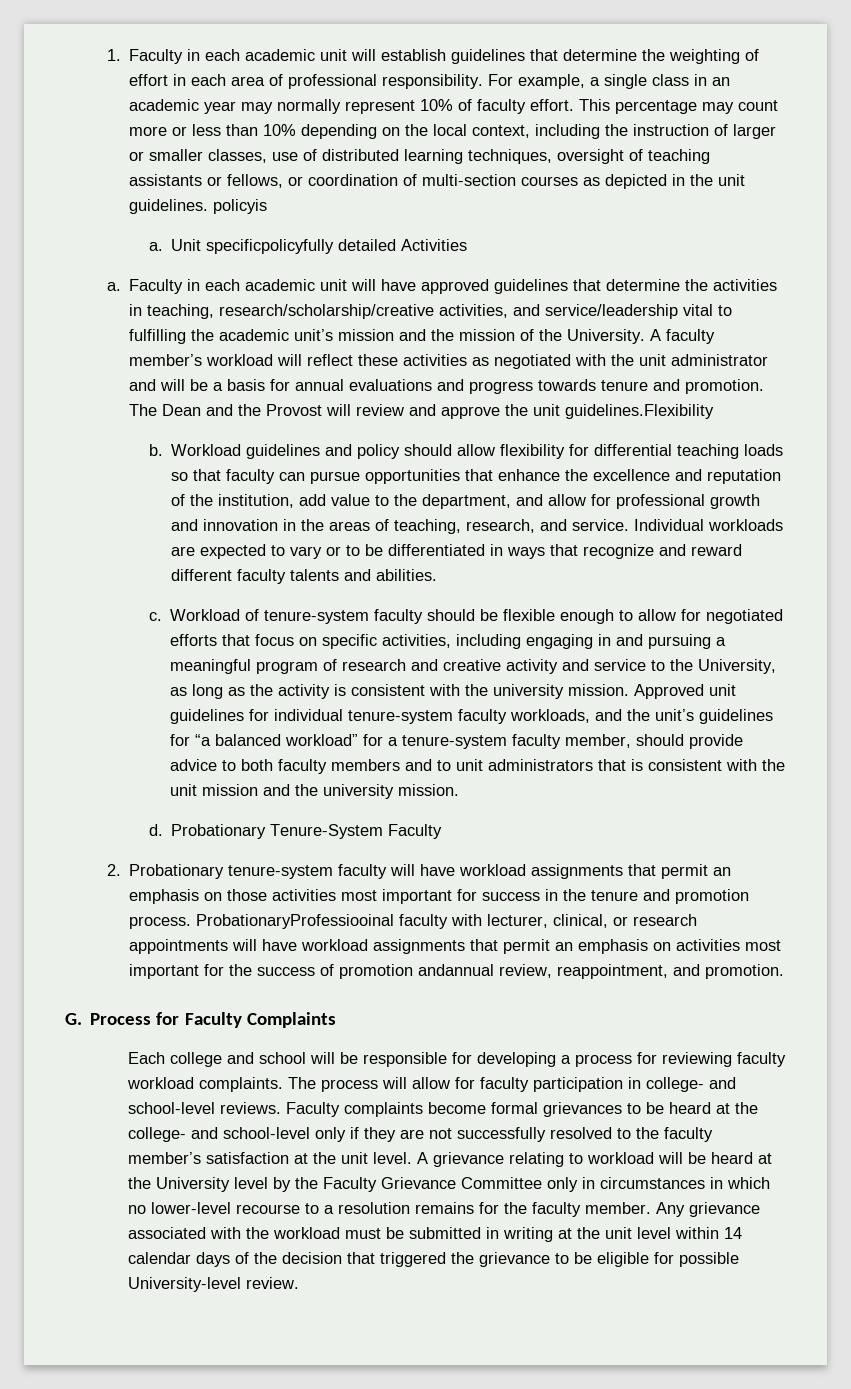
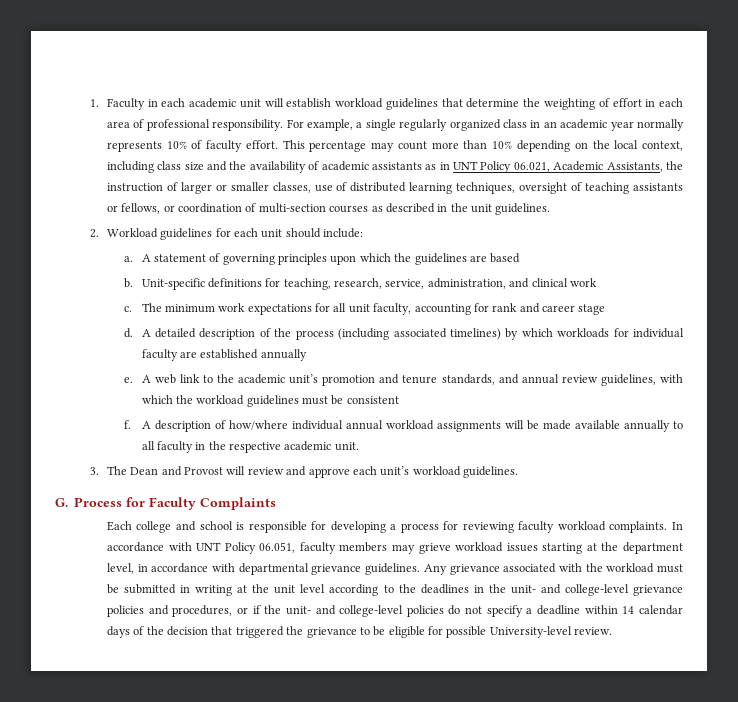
- 1. Faculty in each academic unit will establish guidelines that determine the weighting of effort in each area of professional responsibility.
+ 1. Faculty in each academic unit will establish workload guidelines that determine the weighting of effort in each area of professional responsibility.
- For example, a single class in an academic year may normally represent 10% of faculty effort.
+ For example, a single regularly organized class in an academic year normally represents 10% of faculty effort.
- This percentage may count more or less than 10% depending on the local context, including the instruction of larger or smaller classes, use of distributed learning techniques, oversight of teaching assistants or fellows, or coordination of multi-section courses as depicted in the unit guidelines. policyis
- a. Unit specificpolicyfully detailed Activities
- a. Faculty in each academic unit will have approved guidelines that determine the activities in teaching, research/scholarship/creative activities, and service/leadership vital to fulfilling the academic unit’s mission and the mission of the University. A faculty member’s workload will reflect these activities as negotiated with the unit administrator and will be a basis for annual evaluations and progress towards tenure and promotion. The Dean and the Provost will review and approve the unit guidelines.Flexibility
- b. Workload guidelines and policy should allow flexibility for differential teaching loads so that faculty can pursue opportunities that enhance the excellence and reputation of the institution, add value to the department, and allow for professional growth and innovation in the areas of teaching, research, and service. Individual workloads are expected to vary or to be differentiated in ways that recognize and reward different faculty talents and abilities.
- c. Workload of tenure-system faculty should be flexible enough to allow for negotiated efforts that focus on specific activities, including engaging in and pursuing a meaningful program of research and creative activity and service to the University, as long as the activity is consistent with the university mission. Approved unit guidelines for individual tenure-system faculty workloads, and the unit’s guidelines for “a balanced workload” for a tenure-system faculty member, should provide advice to both faculty members and to unit administrators that is consistent with the unit mission and the university mission.
- d. Probationary Tenure-System Faculty
- 2. Probationary tenure-system faculty will have workload assignments that permit an emphasis on those activities most important for success in the tenure and promotion process. ProbationaryProfessiooinal faculty with lecturer, clinical, or research appointments will have workload assignments that permit an emphasis on activities most important for the success of promotion andannual review, reappointment, and promotion.
+ This percentage may count more than 10% depending on the local context, including class size and the availability of academic assistants as in UNT Policy 06.021, Academic Assistants, the instruction of larger or smaller classes, use of distributed learning techniques, oversight of teaching assistants or fellows, or coordination of multi-section courses as described in the unit guidelines.
+ 2. Workload guidelines for each unit should include:
+ a. A statement of governing principles upon which the guidelines are based
+ b. Unit-specific definitions for teaching, research, service, administration, and clinical work
+ c. The minimum work expectations for all unit faculty, accounting for rank and career stage
+ d. A detailed description of the process (including associated timelines) by which workloads for individual faculty are established annually
+ e. A web link to the academic unit’s promotion and tenure standards, and annual review guidelines, with which the workload guidelines must be consistent
+ f. A description of how/where individual annual workload assignments will be made available annually to all faculty in the respective academic unit.
+ 3. The Dean and Provost will review and approve each unit’s workload guidelines.
- Each college and school will be responsible for developing a process for reviewing faculty workload complaints.
+ Each college and school is responsible for developing a process for reviewing faculty workload complaints.
- The process will allow for faculty participation in college- and school-level reviews. Faculty complaints become formal grievances to be heard at the college- and school-level only if they are not successfully resolved to the faculty member’s satisfaction at the unit level. A grievance relating to workload will be heard at the University level by the Faculty Grievance Committee only in circumstances in which no lower-level recourse to a resolution remains for the faculty member.
+ In accordance with UNT Policy 06.051, faculty members may grieve workload issues starting at the department level, in accordance with departmental grievance guidelines.
- Any grievance associated with the workload must be submitted in writing at the unit level within 14 calendar days of the decision that triggered the grievance to be eligible for possible University-level review.
+ Any grievance associated with the workload must be submitted in writing at the unit level according to the deadlines in the unit- and college-level grievance policies and procedures, or if the unit- and college-level policies do not specify a deadline within 14 calendar days of the decision that triggered the grievance to be eligible for possible University-level review.

